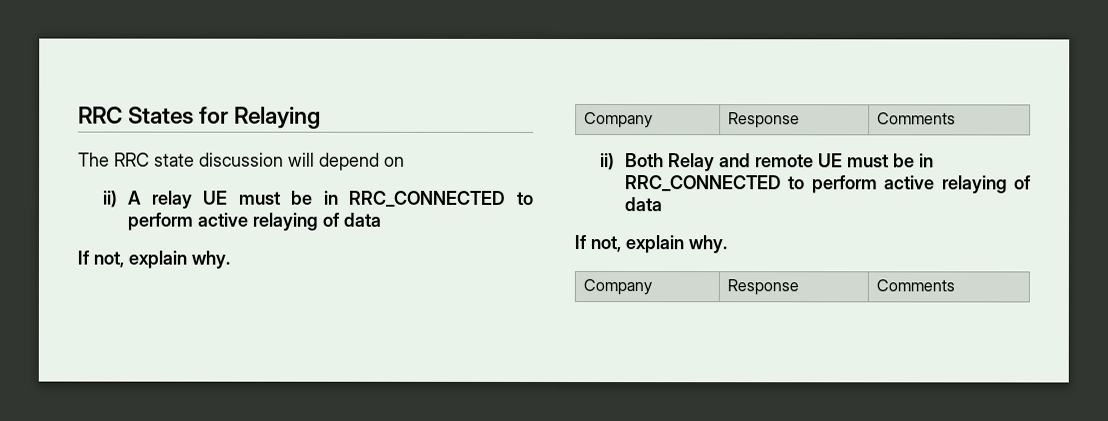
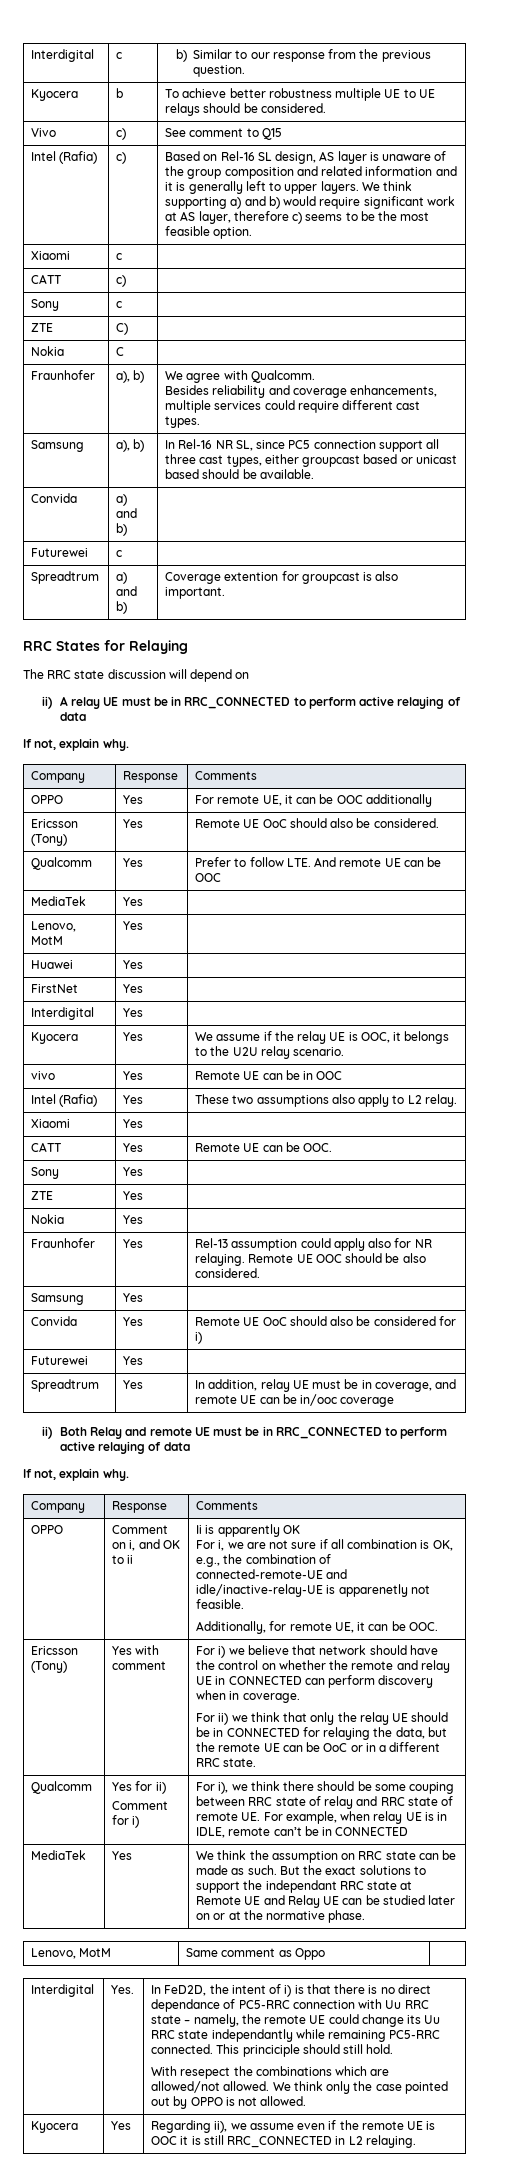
+ Interdigital | c | b) Similar to our response from the previous question.
+ Kyocera | b | To achieve better robustness multiple UE to UE relays should be considered.
+ Vivo | c) | See comment to Q15
+ Intel (Rafia) | c) | Based on Rel-16 SL design, AS layer is unaware of the group composition and related information and it is generally left to upper layers. We think supporting a) and b) would require significant work at AS layer, therefore c) seems to be the most feasible option.
+ Xiaomi | c |
+ CATT | c) |
+ Sony | c |
+ ZTE | C) |
+ Nokia | C |
+ Fraunhofer | a), b) | We agree with Qualcomm.
+ Besides reliability and coverage enhancements, multiple services could require different cast types.
+ Samsung | a), b) | In Rel-16 NR SL, since PC5 connection support all three cast types, either groupcast based or unicast based should be available.
+ Convida | a) and b) |
+ Futurewei | c |
+ Spreadtrum | a) and b) | Coverage extention for groupcast is also important.
+ OPPO | Yes | For remote UE, it can be OOC additionally
+ Ericsson (Tony) | Yes | Remote UE OoC should also be considered.
+ Qualcomm | Yes | Prefer to follow LTE. And remote UE can be OOC
+ MediaTek | Yes |
+ Lenovo, MotM | Yes |
+ Huawei | Yes |
+ FirstNet | Yes |
+ Interdigital | Yes |
+ Kyocera | Yes | We assume if the relay UE is OOC, it belongs to the U2U relay scenario.
+ vivo | Yes | Remote UE can be in OOC
+ Intel (Rafia) | Yes | These two assumptions also apply to L2 relay.
+ Xiaomi | Yes |
+ CATT | Yes | Remote UE can be OOC.
+ Sony | Yes |
+ ZTE | Yes |
+ Nokia | Yes |
+ Fraunhofer | Yes | Rel-13 assumption could apply also for NR relaying. Remote UE OOC should be also considered.
+ Samsung | Yes |
+ Convida | Yes | Remote UE OoC should also be considered for i)
+ Futurewei | Yes |
+ Spreadtrum | Yes | In addition, relay UE must be in coverage, and remote UE can be in/ooc coverage
+ OPPO | Comment on i, and OK to ii | Ii is apparently OK
+ For i, we are not sure if all combination is OK, e.g., the combination of connected-remote-UE and idle/inactive-relay-UE is apparenetly not feasible.
+ Additionally, for remote UE, it can be OOC.
+ Ericsson (Tony) | Yes with comment | For i) we believe that network should have the control on whether the remote and relay UE in CONNECTED can perform discovery when in coverage.
+ For ii) we think that only the relay UE should be in CONNECTED for relaying the data, but the remote UE can be OoC or in a different RRC state.
+ Qualcomm | Yes for ii)
+ Comment for i) | For i), we think there should be some couping between RRC state of relay and RRC state of remote UE. For example, when relay UE is in IDLE, remote can’t be in CONNECTED
+ MediaTek | Yes | We think the assumption on RRC state can be made as such. But the exact solutions to support the independant RRC state at Remote UE and Relay UE can be studied later on or at the normative phase.
+ Lenovo, MotM | Same comment as Oppo |
+ Interdigital | Yes. | In FeD2D, the intent of i) is that there is no direct dependance of PC5-RRC connection with Uu RRC state – namely, the remote UE could change its Uu RRC state independantly while remaining PC5-RRC connected. This princiciple should still hold.
+ With resepect the combinations which are allowed/not allowed. We think only the case pointed out by OPPO is not allowed.
+ Kyocera | Yes | Regarding ii), we assume even if the remote UE is OOC it is still RRC_CONNECTED in L2 relaying.

